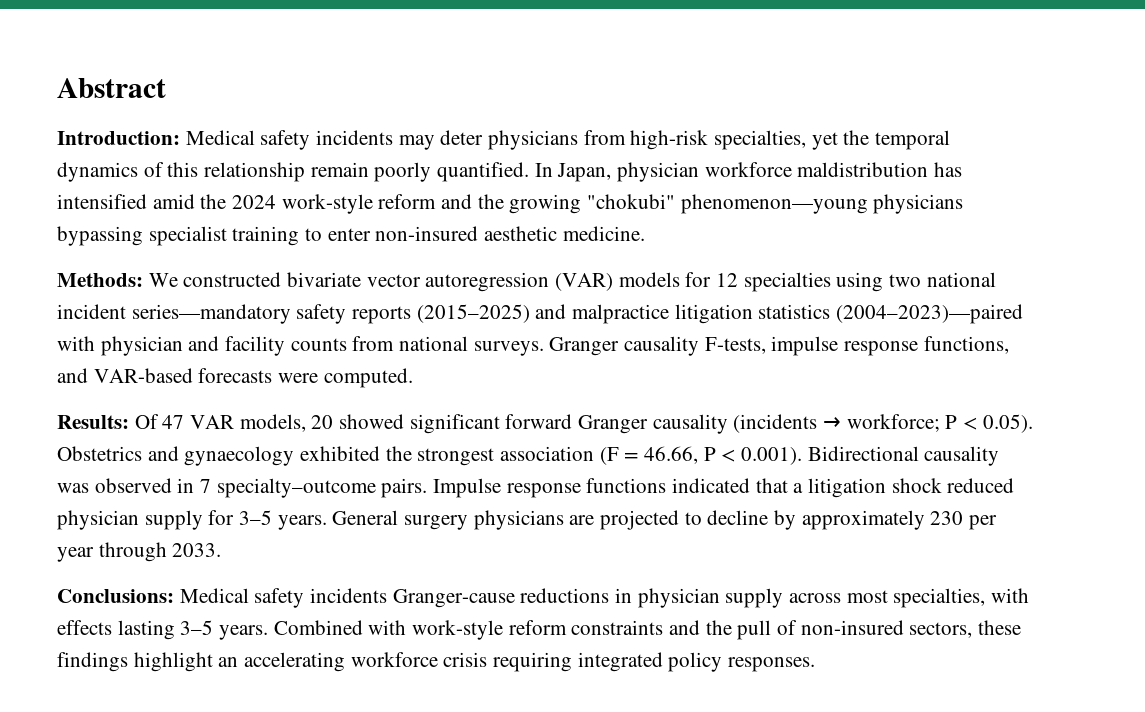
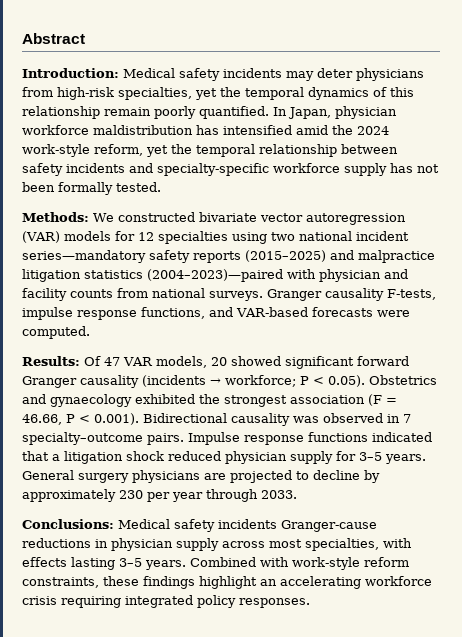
- In Japan, physician workforce maldistribution has intensified amid the 2024 work-style reform and the growing "chokubi" phenomenon—young physicians bypassing specialist training to enter non-insured aesthetic medicine.
+ In Japan, physician workforce maldistribution has intensified amid the 2024 work-style reform, yet the temporal relationship between safety incidents and specialty-specific workforce supply has not been formally tested.
- Combined with work-style reform constraints and the pull of non-insured sectors, these findings highlight an accelerating workforce crisis requiring integrated policy responses.
+ Combined with work-style reform constraints, these findings highlight an accelerating workforce crisis requiring integrated policy responses.

